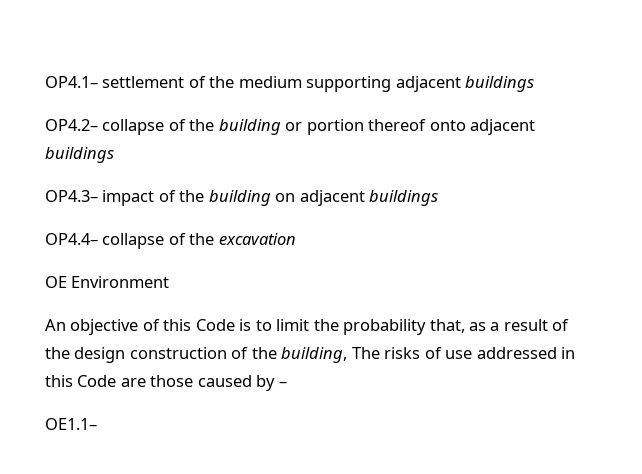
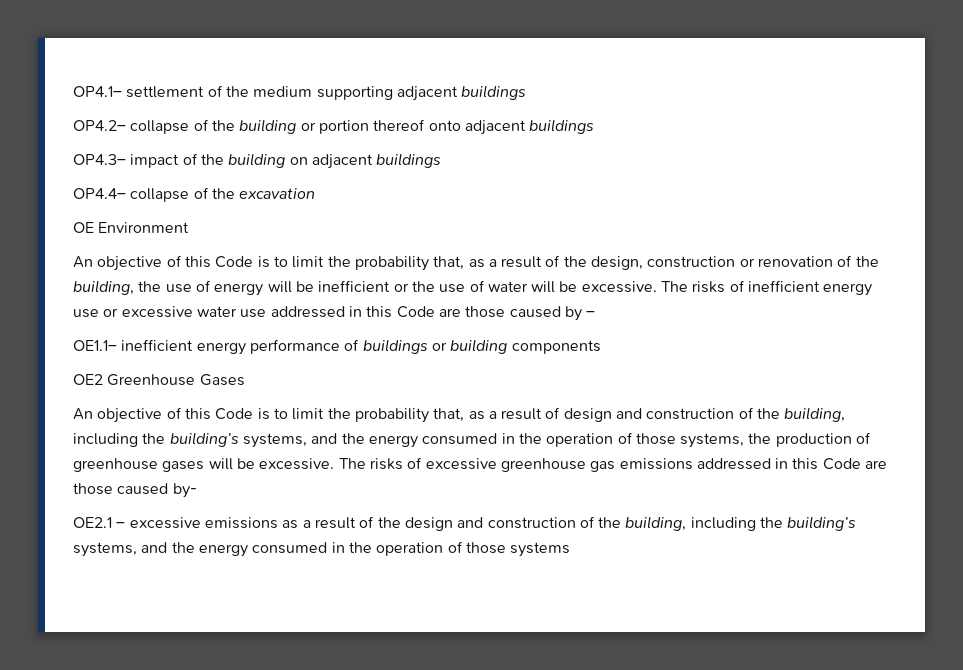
- An objective of this Code is to limit the probability that, as a result of the design construction of the building, The risks of use addressed in this Code are those caused by –
+ An objective of this Code is to limit the probability that, as a result of the design, construction or renovation of the building, the use of energy will be inefficient or the use of water will be excessive. The risks of inefficient energy use or excessive water use addressed in this Code are those caused by –
- OE1.1–
+ OE1.1– inefficient energy performance of buildings or building components
+ OE2 Greenhouse Gases
+ An objective of this Code is to limit the probability that, as a result of design and construction of the building, including the building’s systems, and the energy consumed in the operation of those systems, the production of greenhouse gases will be excessive. The risks of excessive greenhouse gas emissions addressed in this Code are those caused by-
+ OE2.1 – excessive emissions as a result of the design and construction of the building, including the building’s systems, and the energy consumed in the operation of those systems

